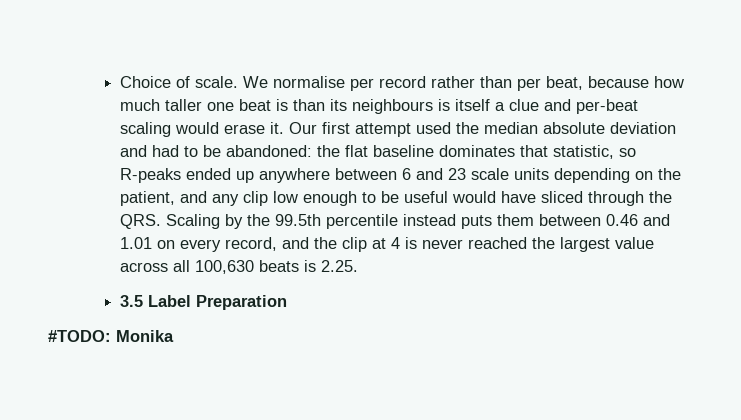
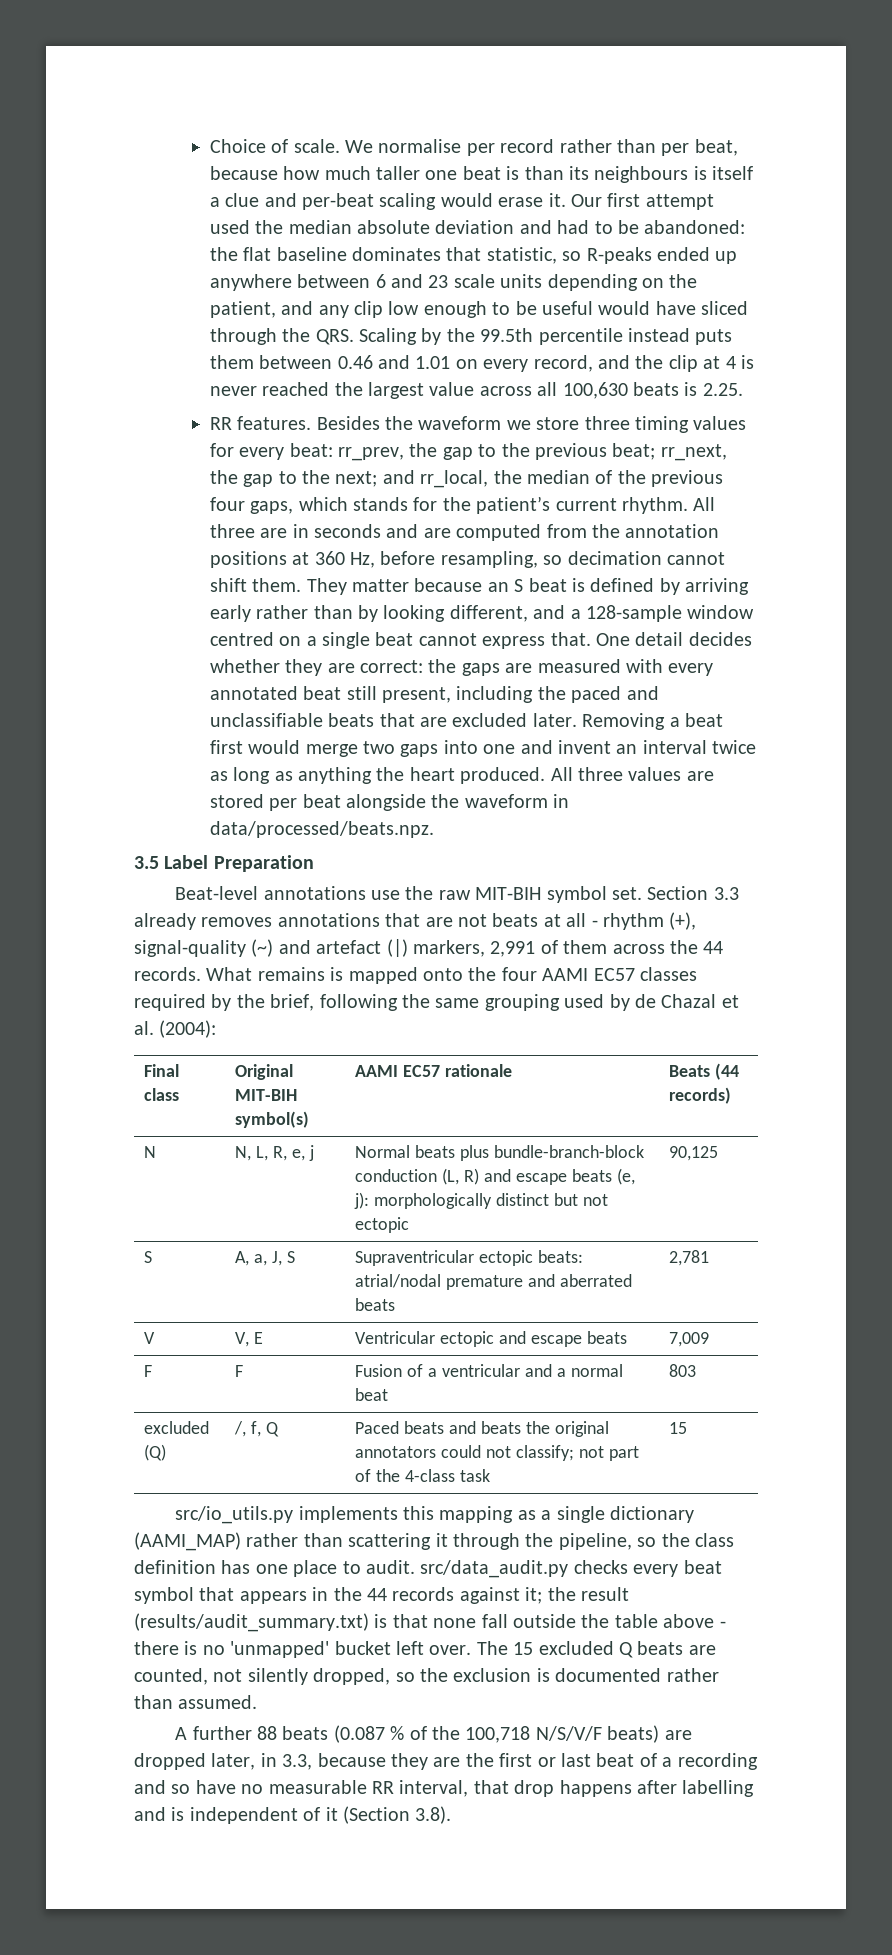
+ RR features. Besides the waveform we store three timing values for every beat: rr_prev, the gap to the previous beat; rr_next, the gap to the next; and rr_local, the median of the previous four gaps, which stands for the patient’s current rhythm. All three are in seconds and are computed from the annotation positions at 360 Hz, before resampling, so decimation cannot shift them. They matter because an S beat is defined by arriving early rather than by looking different, and a 128-sample window centred on a single beat cannot express that. One detail decides whether they are correct: the gaps are measured with every annotated beat still present, including the paced and unclassifiable beats that are excluded later. Removing a beat first would merge two gaps into one and invent an interval twice as long as anything the heart produced. All three values are stored per beat alongside the waveform in data/processed/beats.npz.
  3.5 Label Preparation
- #TODO: Monika
+ Beat-level annotations use the raw MIT-BIH symbol set. Section 3.3 already removes annotations that are not beats at all - rhythm (+), signal-quality (~) and artefact (|) markers, 2,991 of them across the 44 records. What remains is mapped onto the four AAMI EC57 classes required by the brief, following the same grouping used by de Chazal et al. (2004):
+ Final class | Original MIT-BIH symbol(s) | AAMI EC57 rationale | Beats (44 records)
+ N | N, L, R, e, j | Normal beats plus bundle-branch-block conduction (L, R) and escape beats (e, j): morphologically distinct but not ectopic | 90,125
+ S | A, a, J, S | Supraventricular ectopic beats: atrial/nodal premature and aberrated beats | 2,781
+ V | V, E | Ventricular ectopic and escape beats | 7,009
+ F | F | Fusion of a ventricular and a normal beat | 803
+ excluded (Q) | /, f, Q | Paced beats and beats the original annotators could not classify; not part of the 4-class task | 15
+ src/io_utils.py implements this mapping as a single dictionary (AAMI_MAP) rather than scattering it through the pipeline, so the class definition has one place to audit. src/data_audit.py checks every beat symbol that appears in the 44 records against it; the result (results/audit_summary.txt) is that none fall outside the table above - there is no 'unmapped' bucket left over. The 15 excluded Q beats are counted, not silently dropped, so the exclusion is documented rather than assumed.
+ A further 88 beats (0.087 % of the 100,718 N/S/V/F beats) are dropped later, in 3.3, because they are the first or last beat of a recording and so have no measurable RR interval, that drop happens after labelling and is independent of it (Section 3.8).

